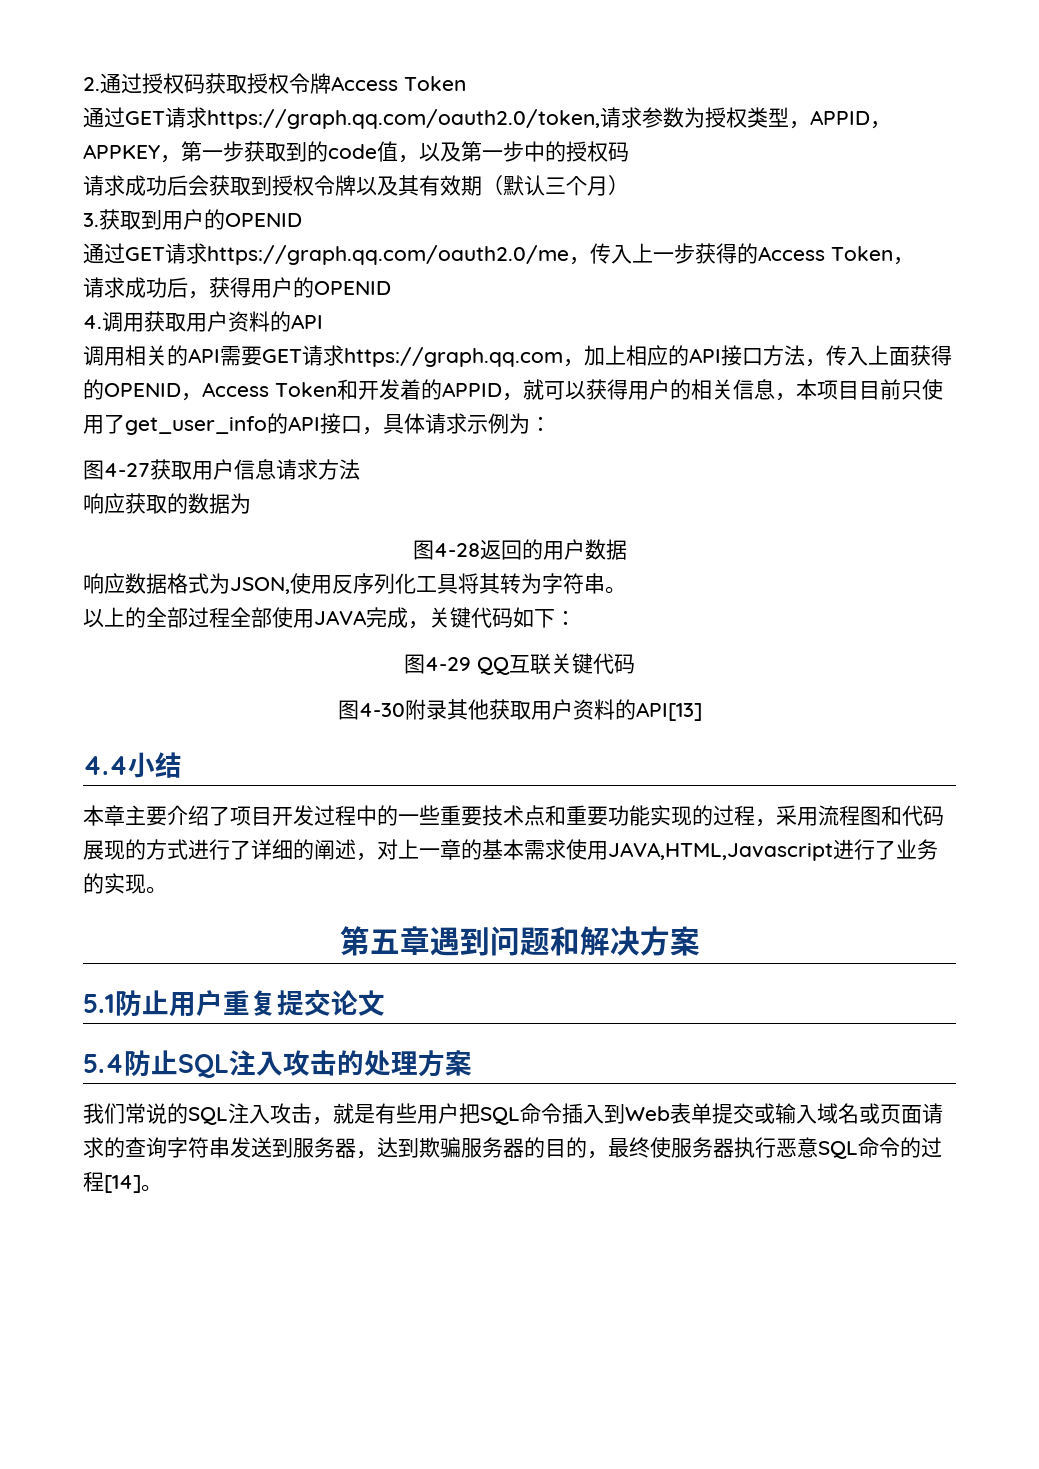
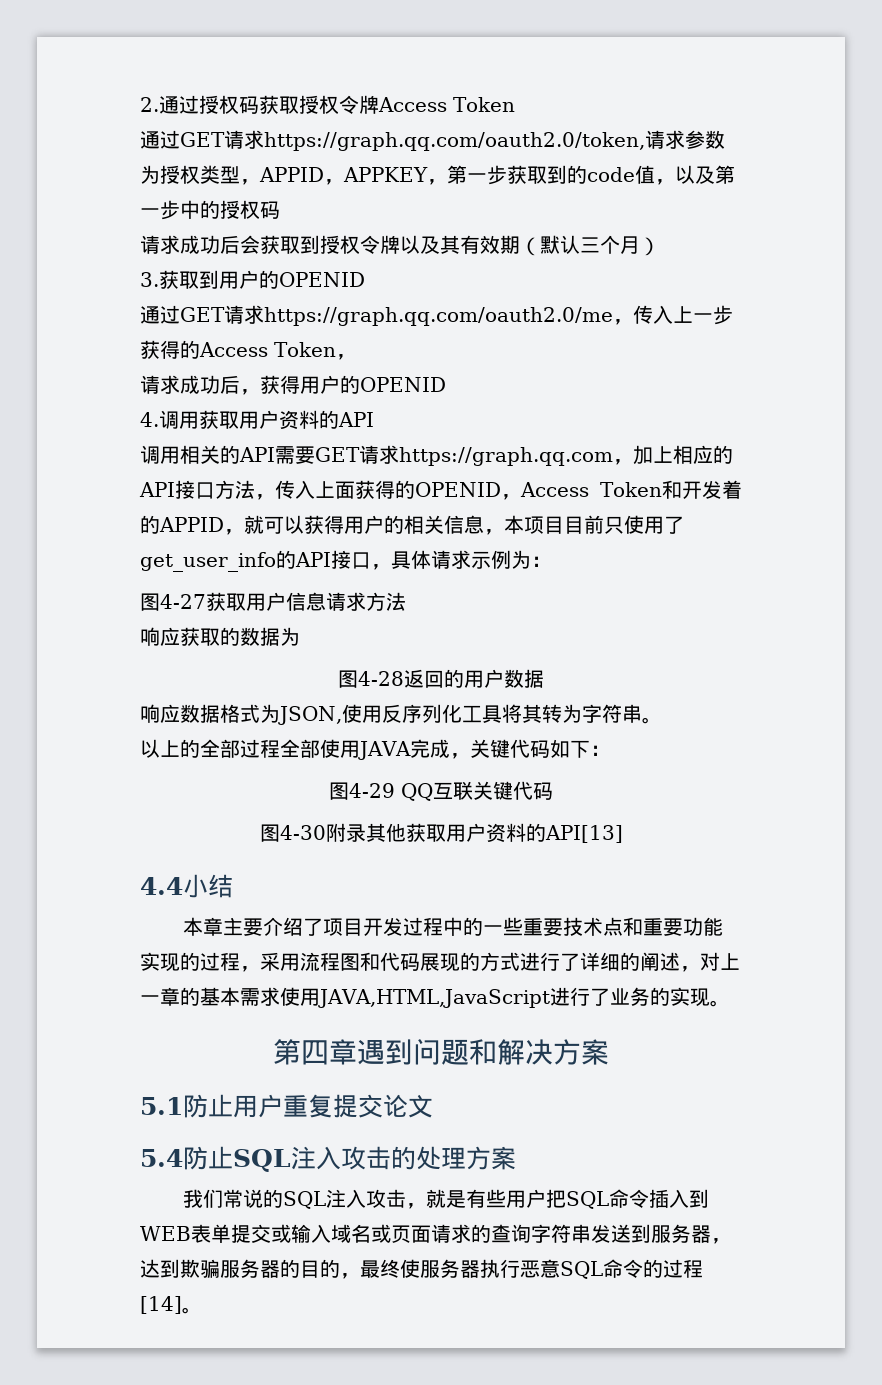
- 本章主要介绍了项目开发过程中的一些重要技术点和重要功能实现的过程，采用流程图和代码展现的方式进行了详细的阐述，对上一章的基本需求使用JAVA,HTML,Javascript进行了业务的实现。
+ 本章主要介绍了项目开发过程中的一些重要技术点和重要功能实现的过程，采用流程图和代码展现的方式进行了详细的阐述，对上一章的基本需求使用JAVA,HTML,JavaScript进行了业务的实现。
- 第五章遇到问题和解决方案
+ 第四章遇到问题和解决方案
- 我们常说的SQL注入攻击，就是有些用户把SQL命令插入到Web表单提交或输入域名或页面请求的查询字符串发送到服务器，达到欺骗服务器的目的，最终使服务器执行恶意SQL命令的过程[14]。
+ 我们常说的SQL注入攻击，就是有些用户把SQL命令插入到WEB表单提交或输入域名或页面请求的查询字符串发送到服务器，达到欺骗服务器的目的，最终使服务器执行恶意SQL命令的过程[14]。

